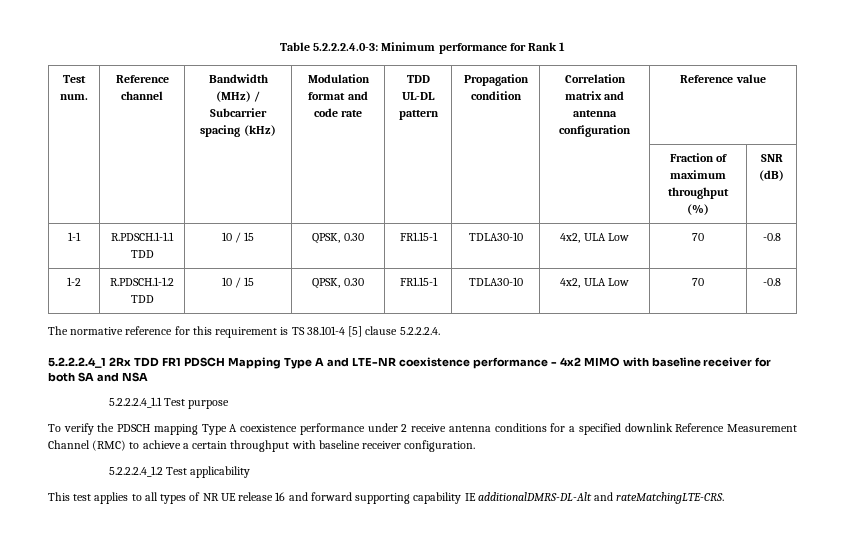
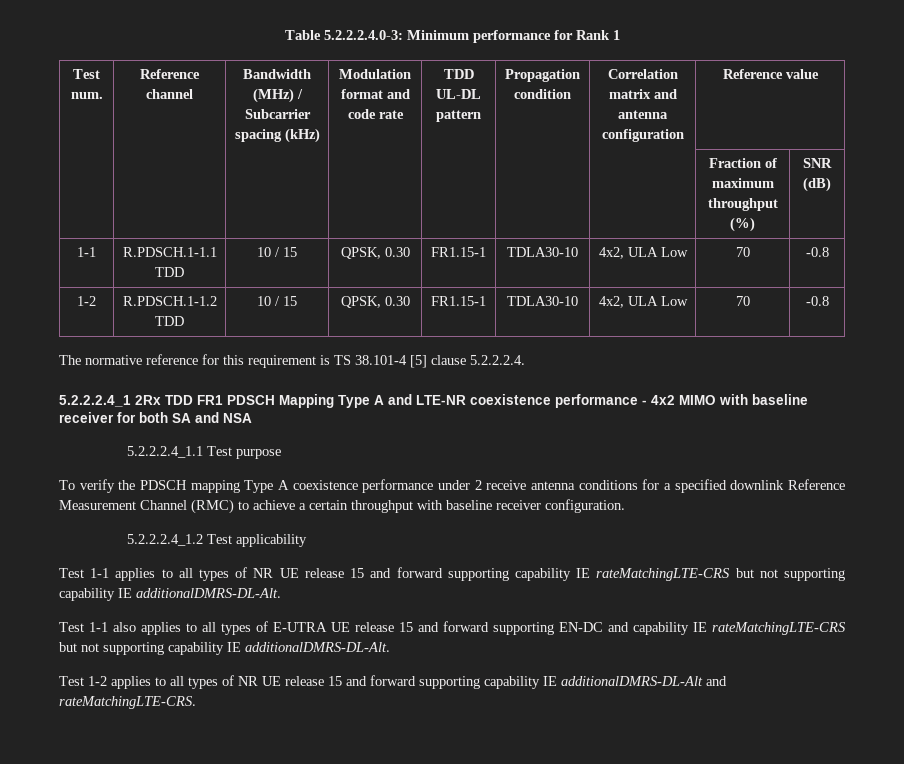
- This test applies to all types of NR UE release 16 and forward supporting capability IE additionalDMRS-DL-Alt and rateMatchingLTE-CRS.
+ Test 1-1 applies to all types of NR UE release 15 and forward supporting capability IE rateMatchingLTE-CRS but not supporting capability IE additionalDMRS-DL-Alt.
+ Test 1-1 also applies to all types of E-UTRA UE release 15 and forward supporting EN-DC and capability IE rateMatchingLTE-CRS but not supporting capability IE additionalDMRS-DL-Alt.
+ Test 1-2 applies to all types of NR UE release 15 and forward supporting capability IE additionalDMRS-DL-Alt and rateMatchingLTE-CRS.

